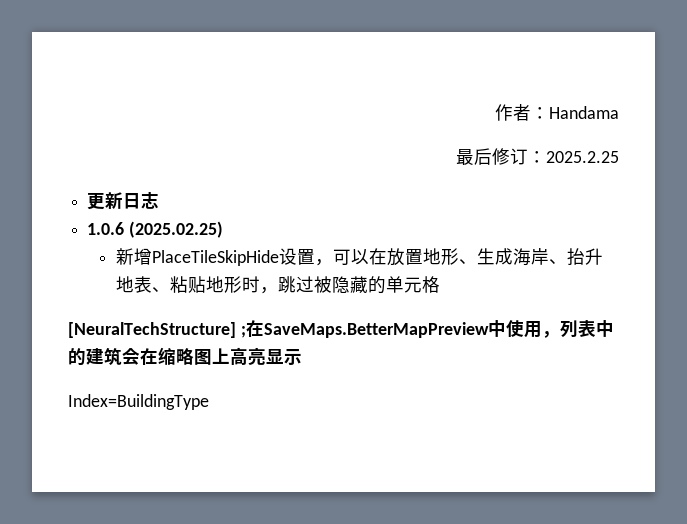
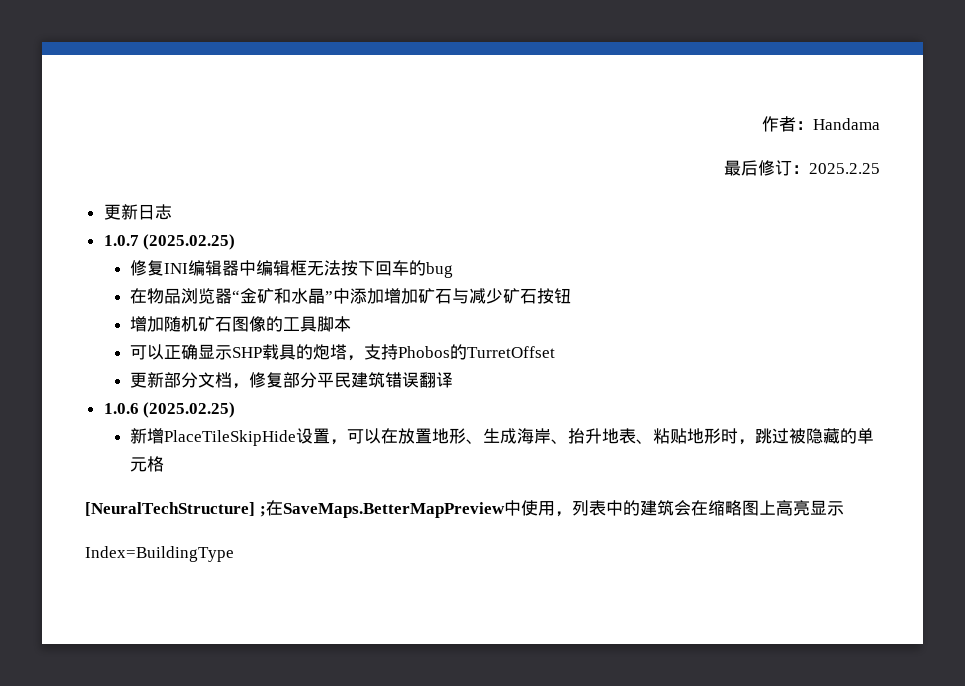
+ 1.0.7 (2025.02.25)
+ 修复INI编辑器中编辑框无法按下回车的bug
+ 在物品浏览器“金矿和水晶”中添加增加矿石与减少矿石按钮
+ 增加随机矿石图像的工具脚本
+ 可以正确显示SHP载具的炮塔，支持Phobos的TurretOffset
+ 更新部分文档，修复部分平民建筑错误翻译

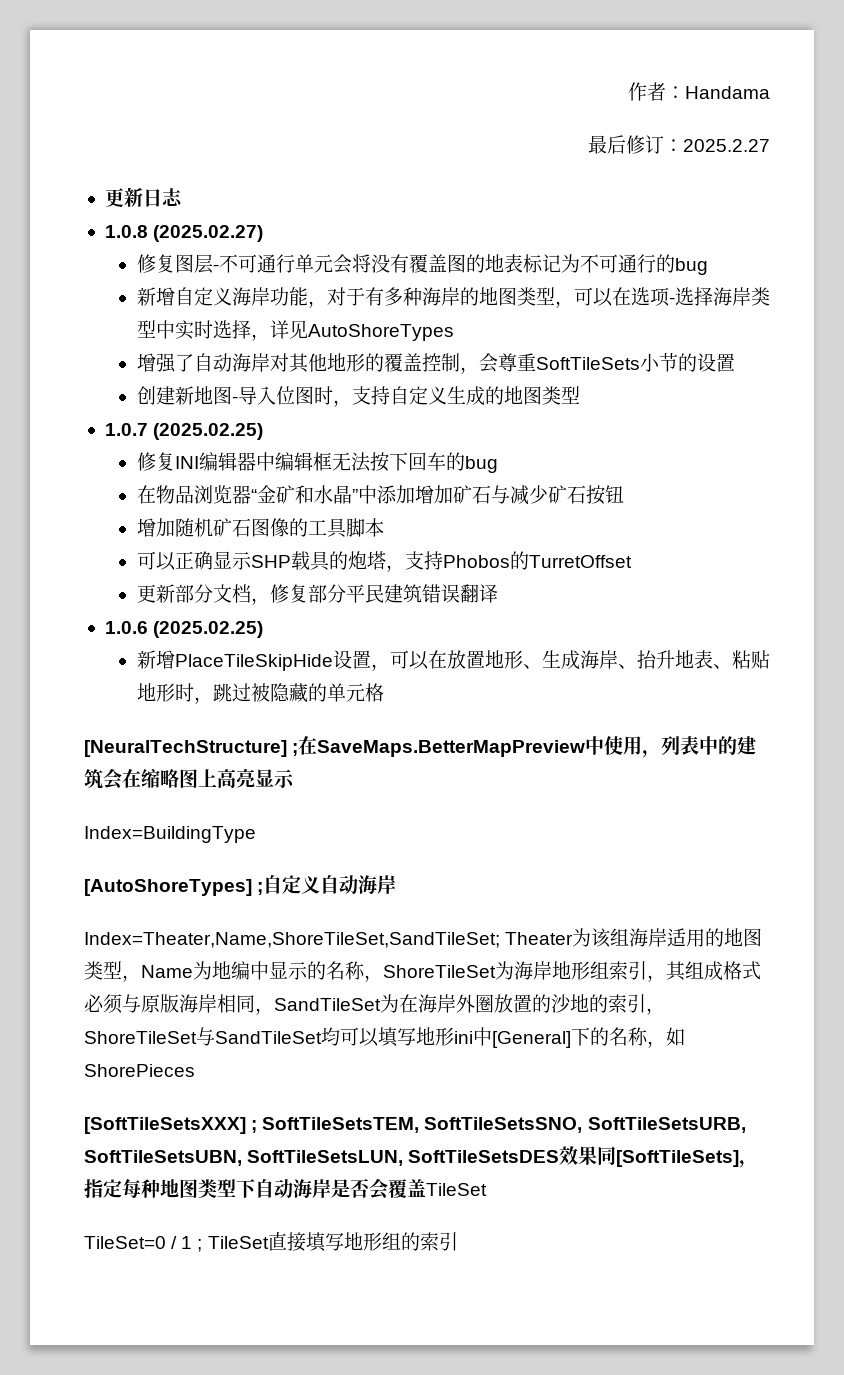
- 最后修订：2025.2.25
+ 最后修订：2025.2.27
+ 1.0.8 (2025.02.27)
+ 修复图层-不可通行单元会将没有覆盖图的地表标记为不可通行的bug
+ 新增自定义海岸功能，对于有多种海岸的地图类型，可以在选项-选择海岸类型中实时选择，详见AutoShoreTypes
+ 增强了自动海岸对其他地形的覆盖控制，会尊重SoftTileSets小节的设置
+ 创建新地图-导入位图时，支持自定义生成的地图类型
+ [AutoShoreTypes] ;自定义自动海岸
+ Index=Theater,Name,ShoreTileSet,SandTileSet; Theater为该组海岸适用的地图类型，Name为地编中显示的名称，ShoreTileSet为海岸地形组索引，其组成格式必须与原版海岸相同，SandTileSet为在海岸外圈放置的沙地的索引，ShoreTileSet与SandTileSet均可以填写地形ini中[General]下的名称，如ShorePieces
+ [SoftTileSetsXXX] ; SoftTileSetsTEM, SoftTileSetsSNO, SoftTileSetsURB, SoftTileSetsUBN, SoftTileSetsLUN, SoftTileSetsDES效果同[SoftTileSets]，指定每种地图类型下自动海岸是否会覆盖TileSet
+ TileSet=0 / 1 ; TileSet直接填写地形组的索引

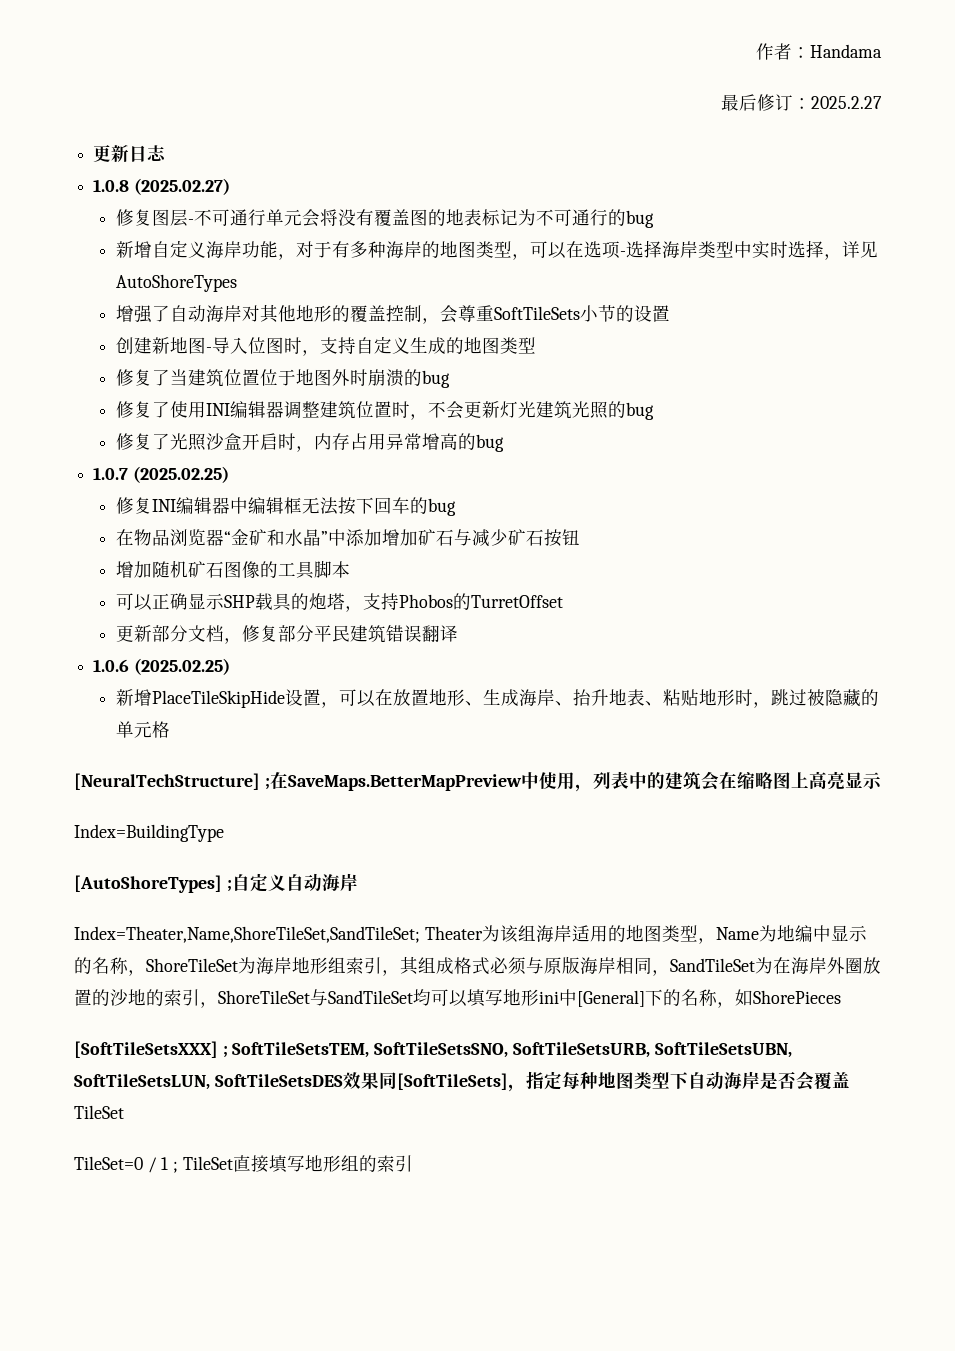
+ 修复了当建筑位置位于地图外时崩溃的bug
+ 修复了使用INI编辑器调整建筑位置时，不会更新灯光建筑光照的bug
+ 修复了光照沙盒开启时，内存占用异常增高的bug

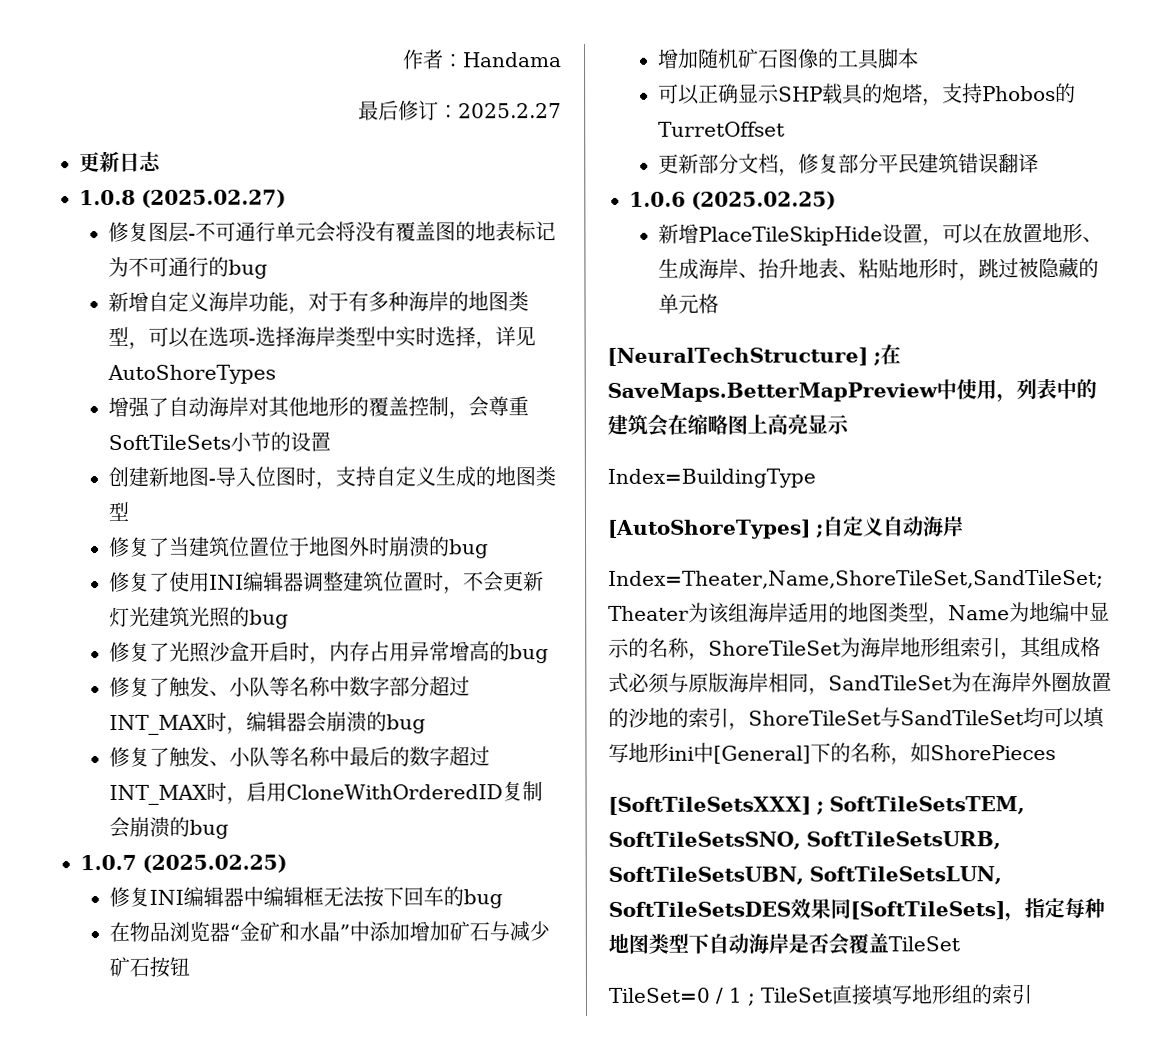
+ 修复了触发、小队等名称中数字部分超过INT_MAX时，编辑器会崩溃的bug
+ 修复了触发、小队等名称中最后的数字超过INT_MAX时，启用CloneWithOrderedID复制会崩溃的bug

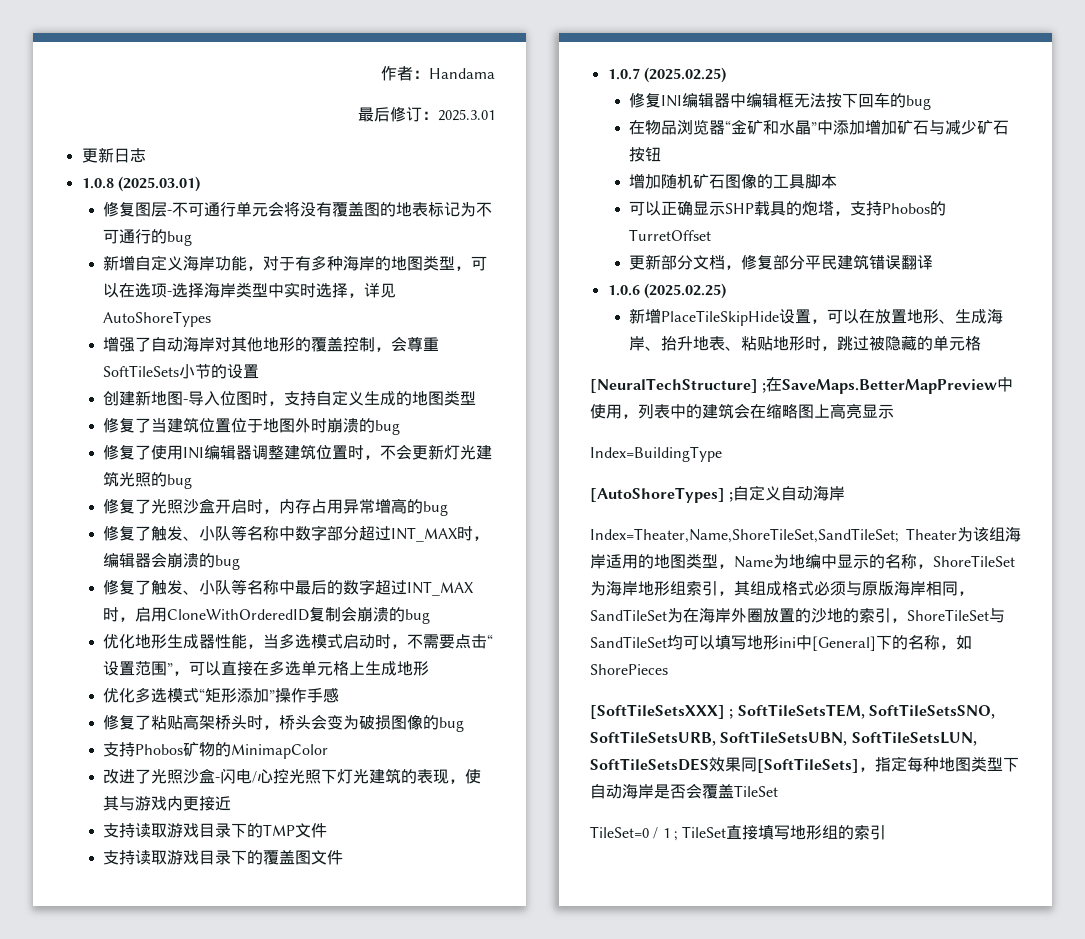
- 最后修订：2025.2.27
+ 最后修订：2025.3.01
- 1.0.8 (2025.02.27)
+ 1.0.8 (2025.03.01)
+ 优化地形生成器性能，当多选模式启动时，不需要点击“设置范围”，可以直接在多选单元格上生成地形
+ 优化多选模式“矩形添加”操作手感
+ 修复了粘贴高架桥头时，桥头会变为破损图像的bug
+ 支持Phobos矿物的MinimapColor
+ 改进了光照沙盒-闪电/心控光照下灯光建筑的表现，使其与游戏内更接近
+ 支持读取游戏目录下的TMP文件
+ 支持读取游戏目录下的覆盖图文件

